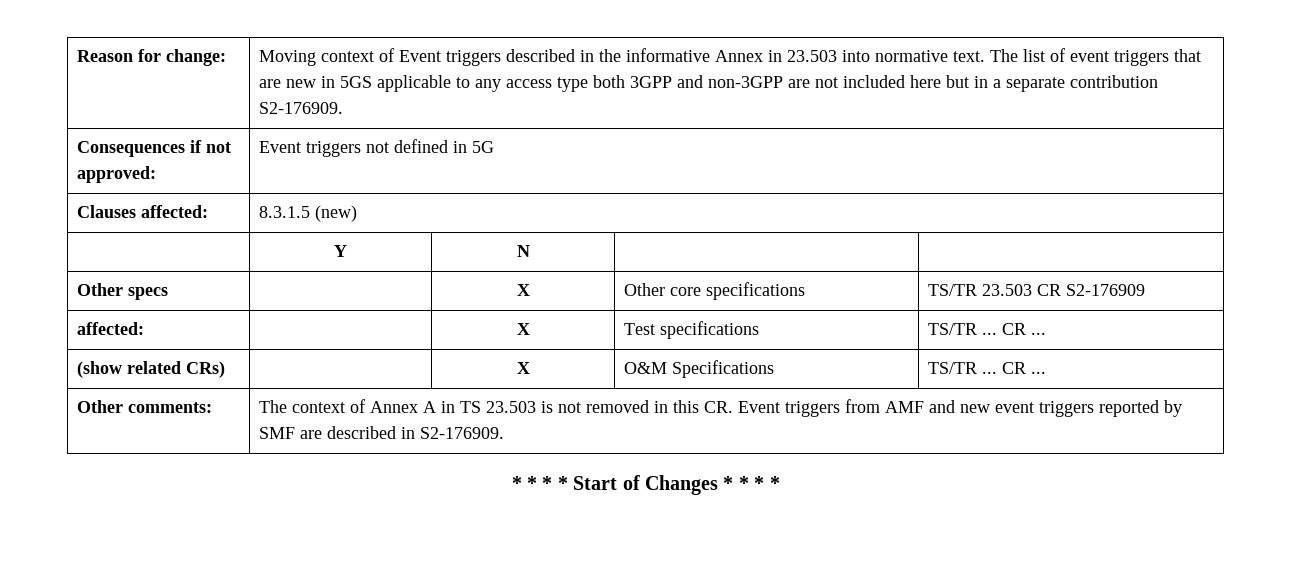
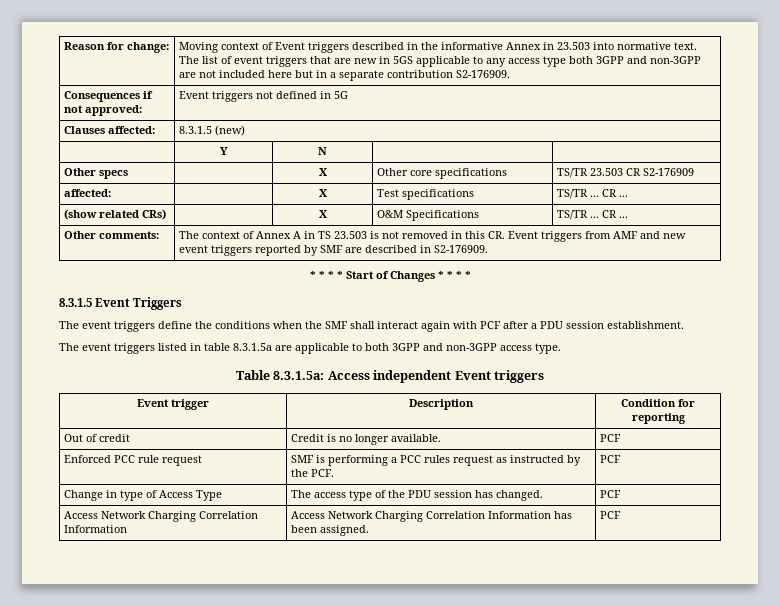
+ 8.3.1.5 Event Triggers
+ The event triggers define the conditions when the SMF shall interact again with PCF after a PDU session establishment.
+ The event triggers listed in table 8.3.1.5a are applicable to both 3GPP and non-3GPP access type.
+ Table 8.3.1.5a: Access independent Event triggers
+ Event trigger | Description | Condition for reporting
+ Out of credit | Credit is no longer available. | PCF
+ Enforced PCC rule request | SMF is performing a PCC rules request as instructed by the PCF. | PCF
+ Change in type of Access Type | The access type of the PDU session has changed. | PCF
+ Access Network Charging Correlation Information | Access Network Charging Correlation Information has been assigned. | PCF

